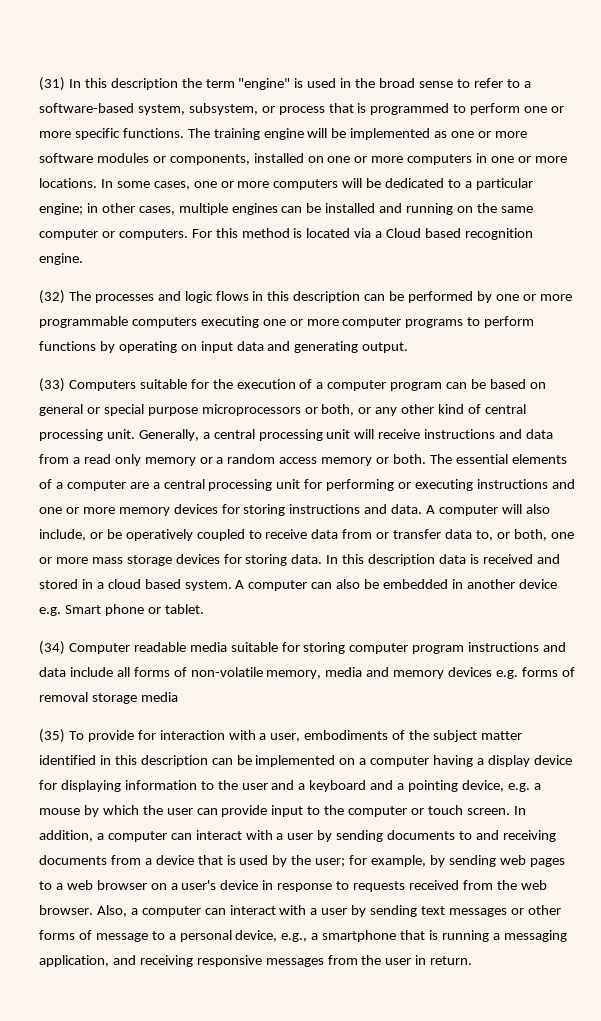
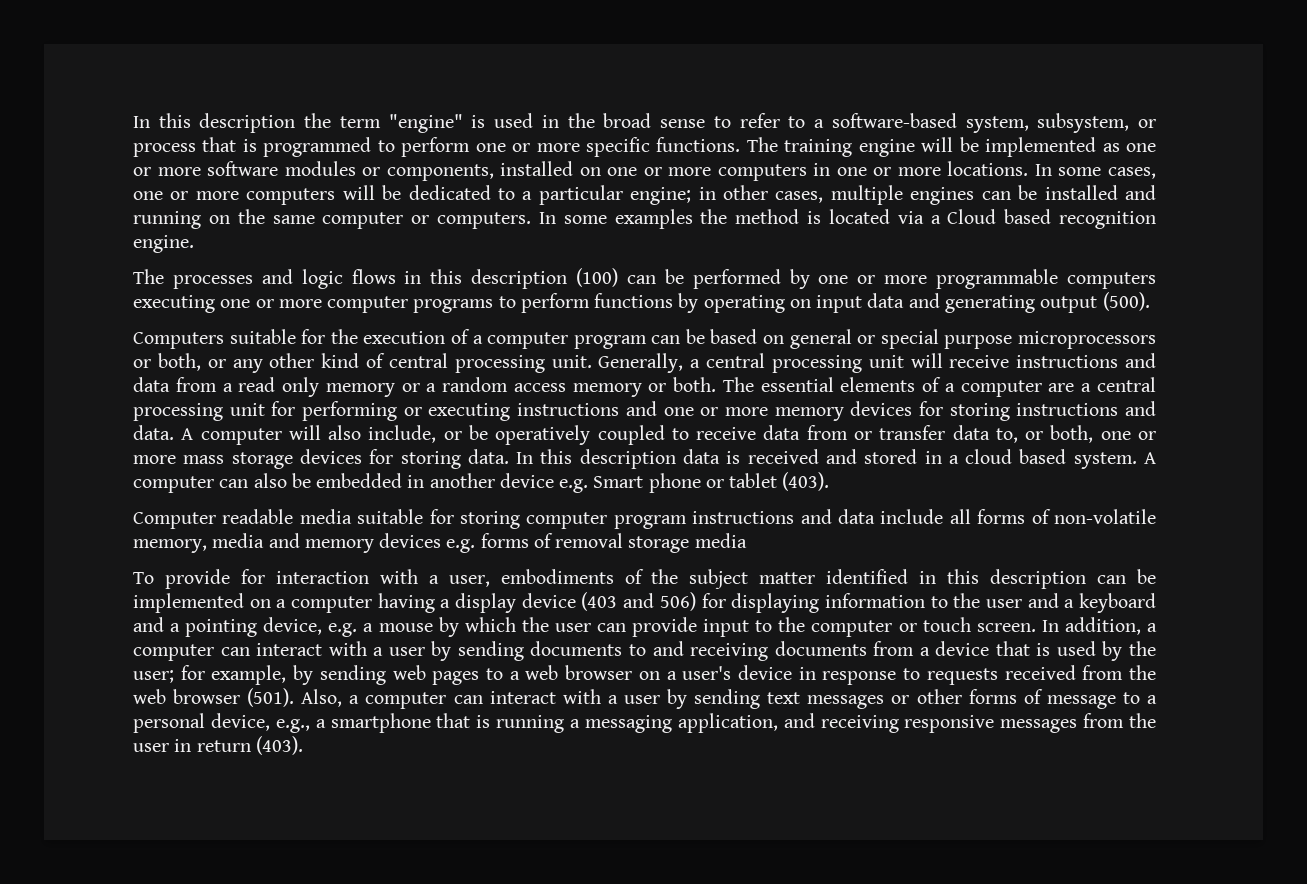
- (31) In this description the term "engine" is used in the broad sense to refer to a software-based system, subsystem, or process that is programmed to perform one or more specific functions.
+ In this description the term "engine" is used in the broad sense to refer to a software-based system, subsystem, or process that is programmed to perform one or more specific functions.
- For this method is located via a Cloud based recognition engine.
+ In some examples the method is located via a Cloud based recognition engine.
- (32) The processes and logic flows in this description can be performed by one or more programmable computers executing one or more computer programs to perform functions by operating on input data and generating output.
- (33) Computers suitable for the execution of a computer program can be based on general or special purpose microprocessors or both, or any other kind of central processing unit.
+ The processes and logic flows in this description (100) can be performed by one or more programmable computers executing one or more computer programs to perform functions by operating on input data and generating output (500).
+ Computers suitable for the execution of a computer program can be based on general or special purpose microprocessors or both, or any other kind of central processing unit.
- A computer can also be embedded in another device e.g. Smart phone or tablet.
- (34) Computer readable media suitable for storing computer program instructions and data include all forms of non-volatile memory, media and memory devices e.g. forms of removal storage media
+ A computer can also be embedded in another device e.g. Smart phone or tablet (403).
+ Computer readable media suitable for storing computer program instructions and data include all forms of non-volatile memory, media and memory devices e.g. forms of removal storage media
- (35) To provide for interaction with a user, embodiments of the subject matter identified in this description can be implemented on a computer having a display device for displaying information to the user and a keyboard and a pointing device, e.g. a mouse by which the user can provide input to the computer or touch screen.
+ To provide for interaction with a user, embodiments of the subject matter identified in this description can be implemented on a computer having a display device (403 and 506) for displaying information to the user and a keyboard and a pointing device, e.g. a mouse by which the user can provide input to the computer or touch screen.
- In addition, a computer can interact with a user by sending documents to and receiving documents from a device that is used by the user; for example, by sending web pages to a web browser on a user's device in response to requests received from the web browser.
+ In addition, a computer can interact with a user by sending documents to and receiving documents from a device that is used by the user; for example, by sending web pages to a web browser on a user's device in response to requests received from the web browser (501).
- Also, a computer can interact with a user by sending text messages or other forms of message to a personal device, e.g., a smartphone that is running a messaging application, and receiving responsive messages from the user in return.
+ Also, a computer can interact with a user by sending text messages or other forms of message to a personal device, e.g., a smartphone that is running a messaging application, and receiving responsive messages from the user in return (403).

